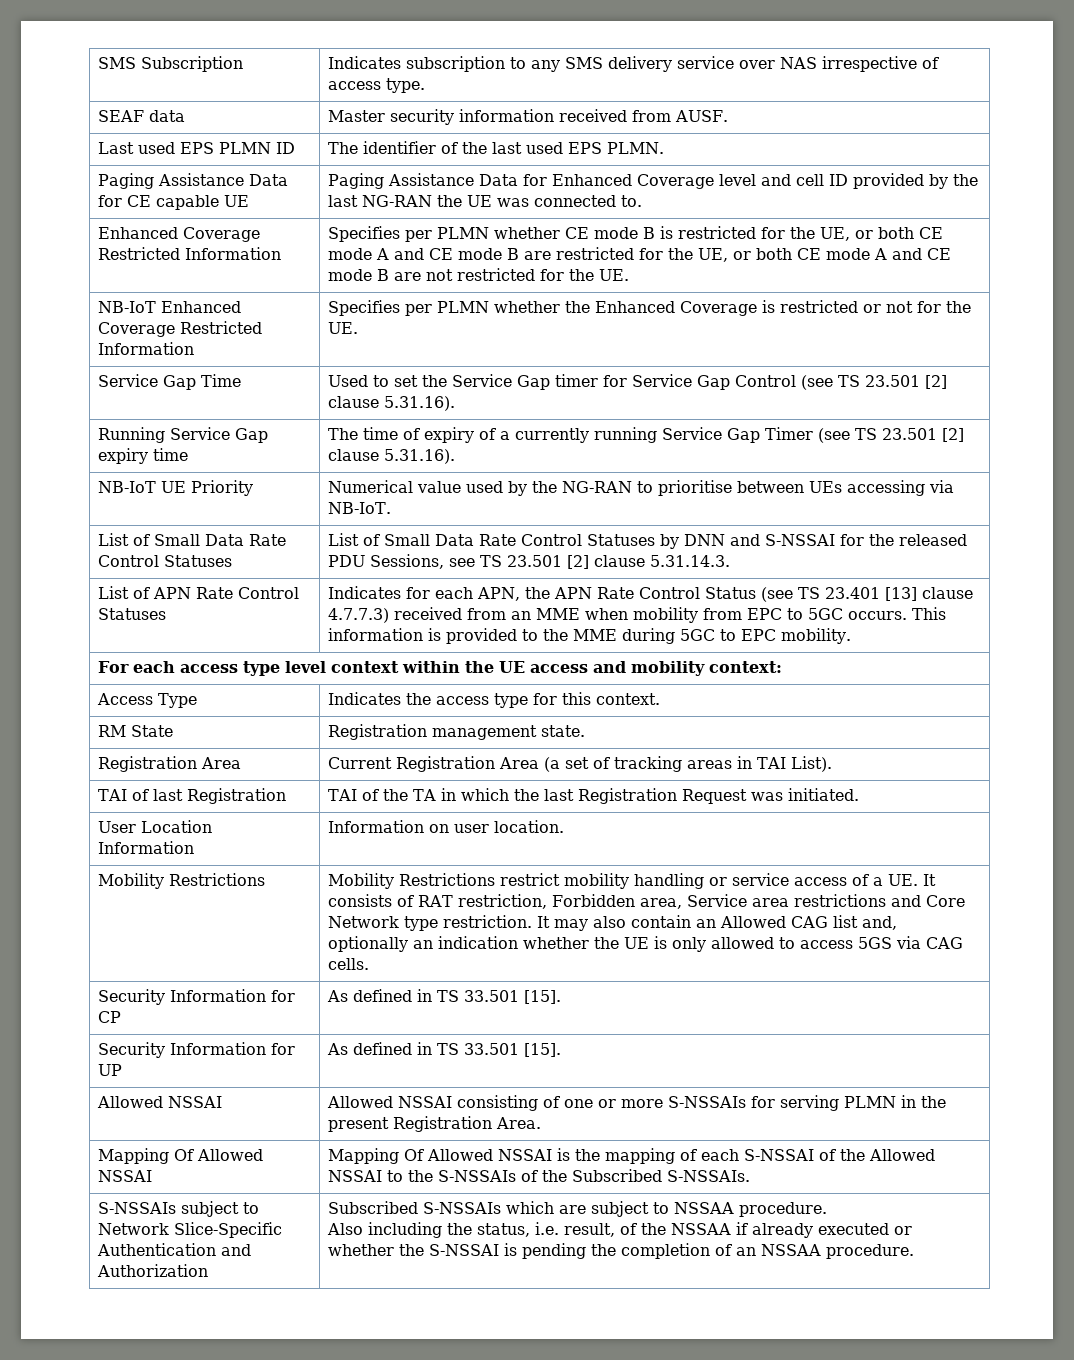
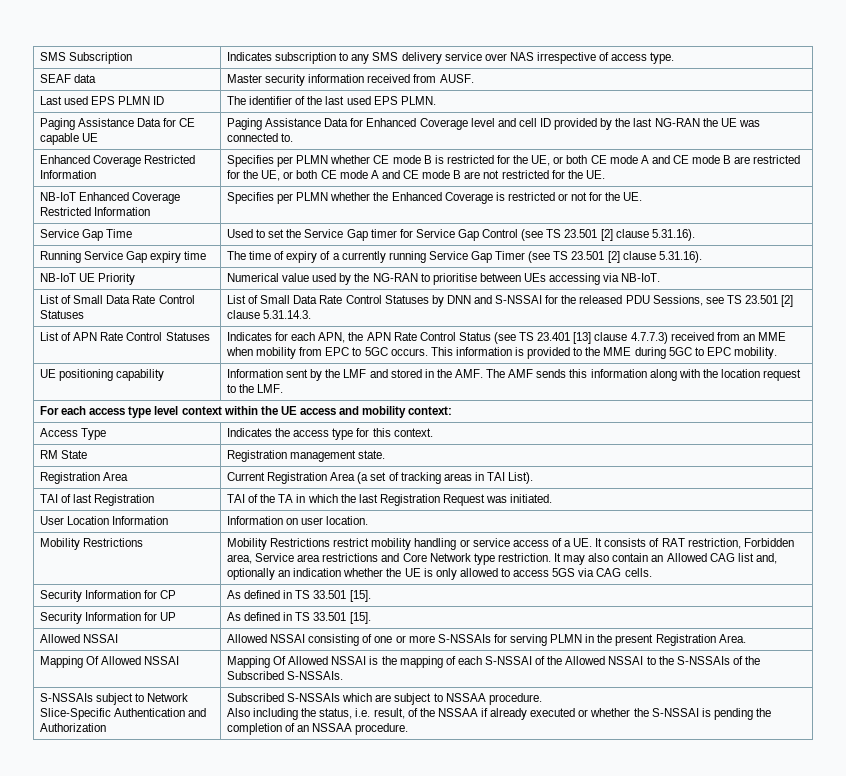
+ UE positioning capability | Information sent by the LMF and stored in the AMF. The AMF sends this information along with the location request to the LMF.

